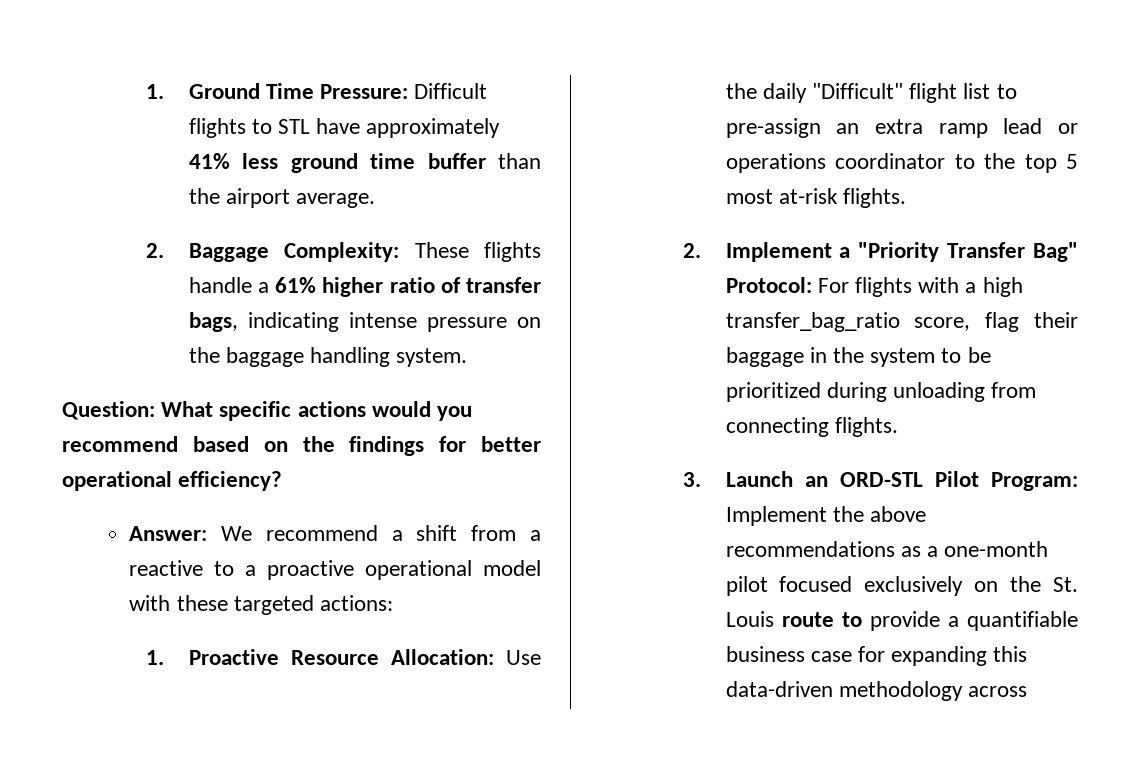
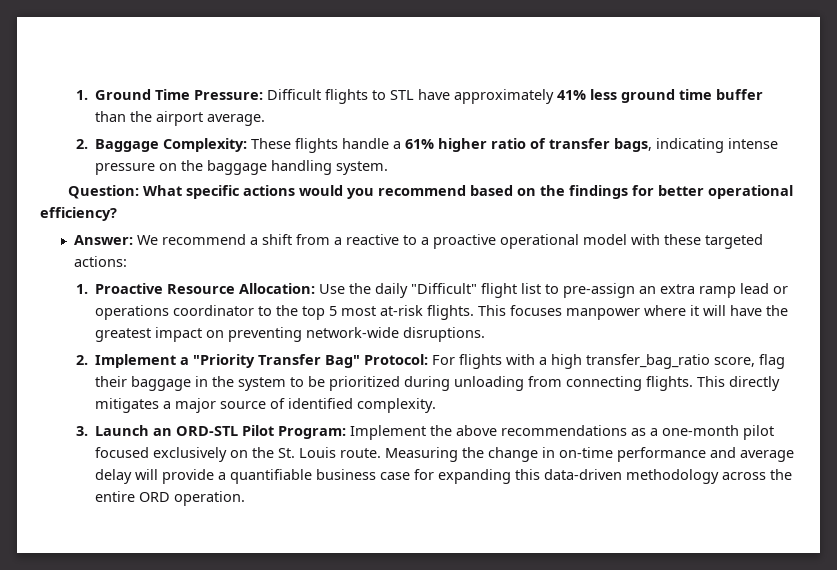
+ This focuses manpower where it will have the greatest impact on preventing network-wide disruptions.
+ This directly mitigates a major source of identified complexity.
- 3. Launch an ORD-STL Pilot Program: Implement the above recommendations as a one-month pilot focused exclusively on the St. Louis route to provide a quantifiable business case for expanding this data-driven methodology across
+ 3. Launch an ORD-STL Pilot Program: Implement the above recommendations as a one-month pilot focused exclusively on the St. Louis route. Measuring the change in on-time performance and average delay will provide a quantifiable business case for expanding this data-driven methodology across the entire ORD operation.

